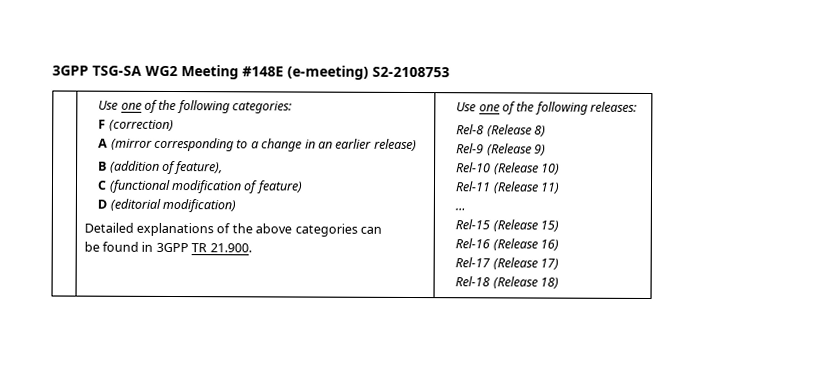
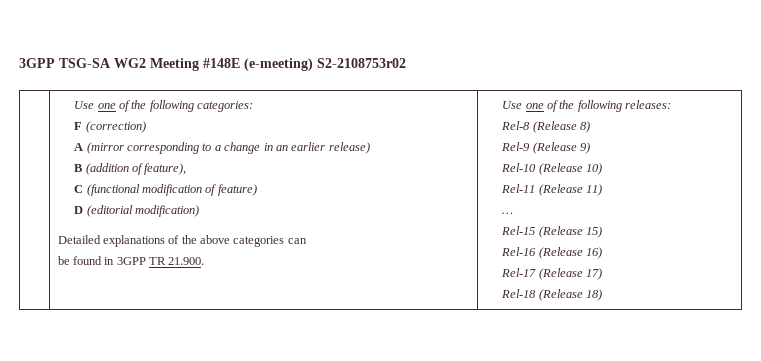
- 3GPP TSG-SA WG2 Meeting #148E (e-meeting) S2-2108753
+ 3GPP TSG-SA WG2 Meeting #148E (e-meeting) S2-2108753r02

